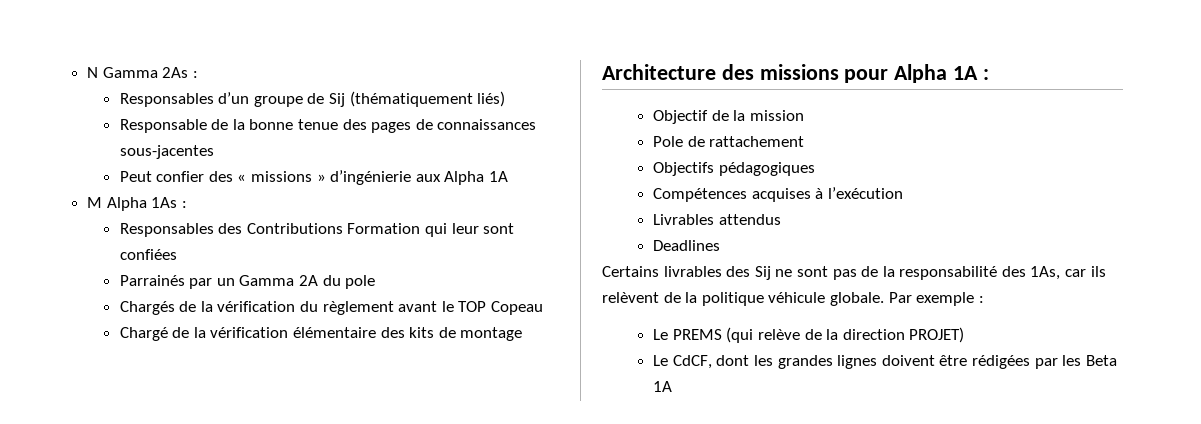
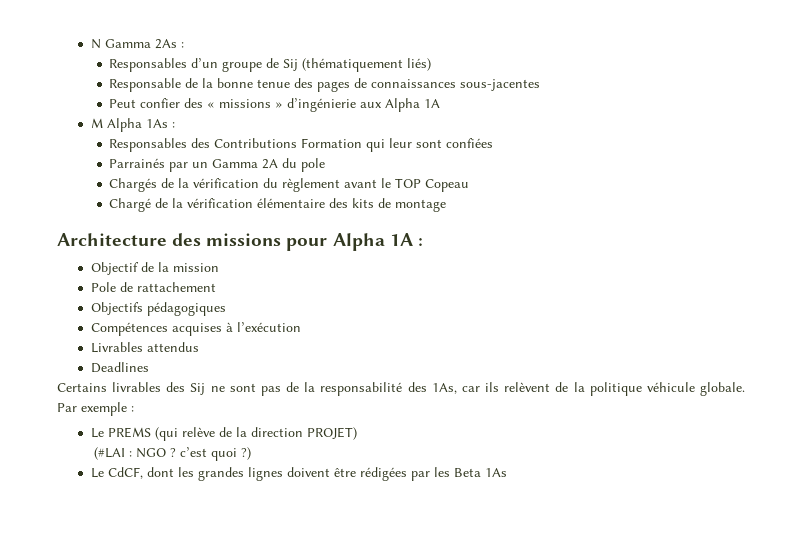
+ (#LAI : NGO ? c’est quoi ?)
- Le CdCF, dont les grandes lignes doivent être rédigées par les Beta 1A
+ Le CdCF, dont les grandes lignes doivent être rédigées par les Beta 1As

